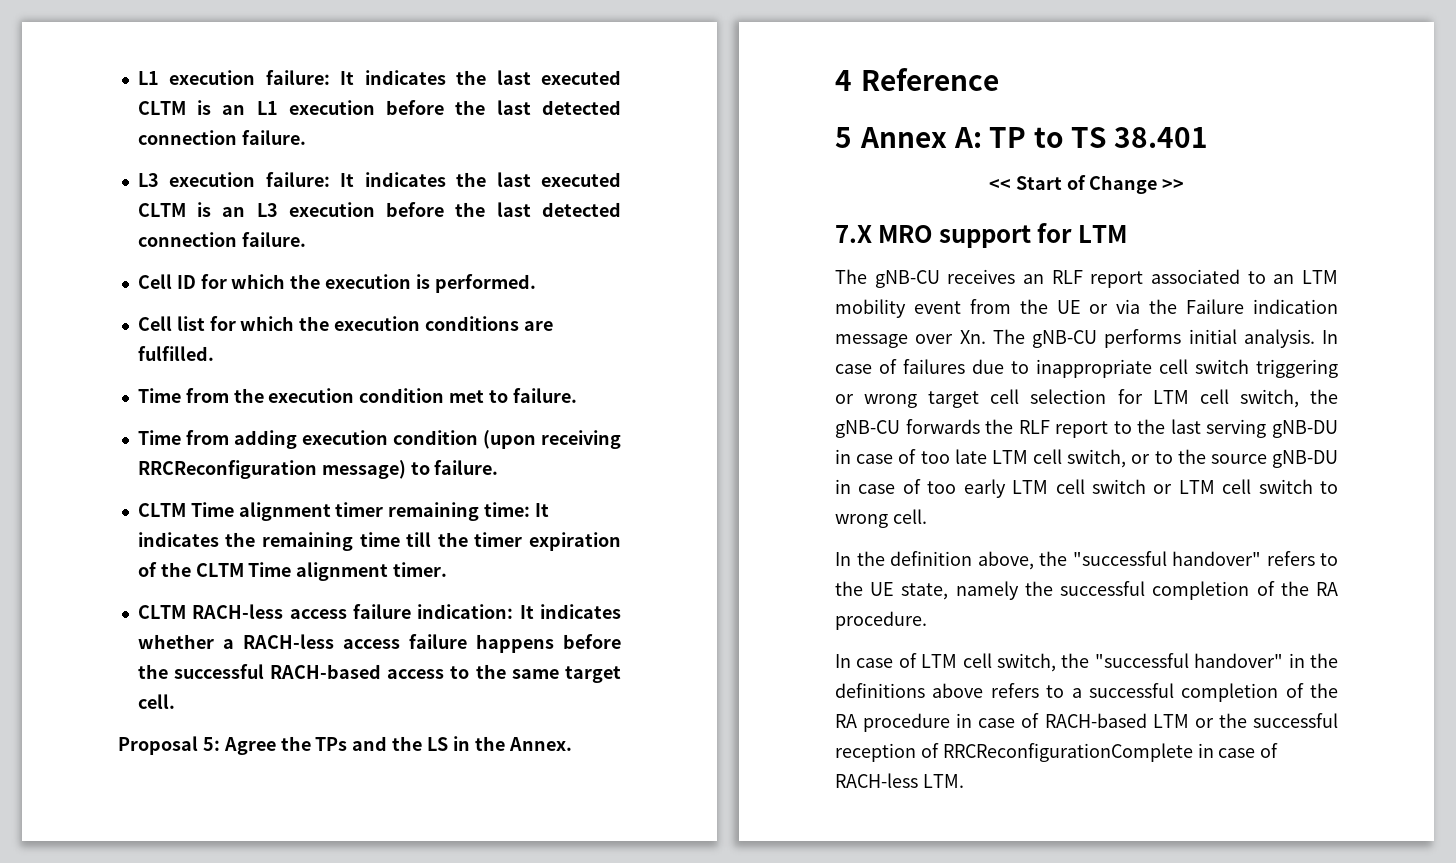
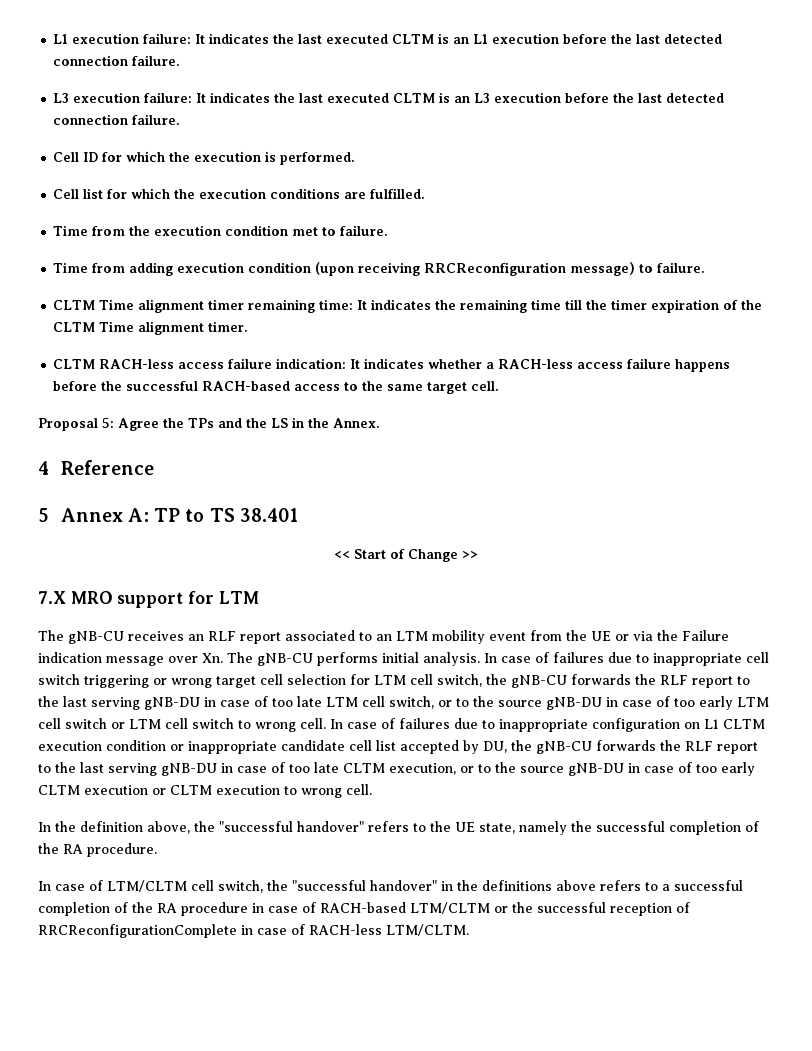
+ In case of failures due to inappropriate configuration on L1 CLTM execution condition or inappropriate candidate cell list accepted by DU, the gNB-CU forwards the RLF report to the last serving gNB-DU in case of too late CLTM execution, or to the source gNB-DU in case of too early CLTM execution or CLTM execution to wrong cell.
- In case of LTM cell switch, the "successful handover" in the definitions above refers to a successful completion of the RA procedure in case of RACH-based LTM or the successful reception of RRCReconfigurationComplete in case of RACH-less LTM.
+ In case of LTM/CLTM cell switch, the "successful handover" in the definitions above refers to a successful completion of the RA procedure in case of RACH-based LTM/CLTM or the successful reception of RRCReconfigurationComplete in case of RACH-less LTM/CLTM.

